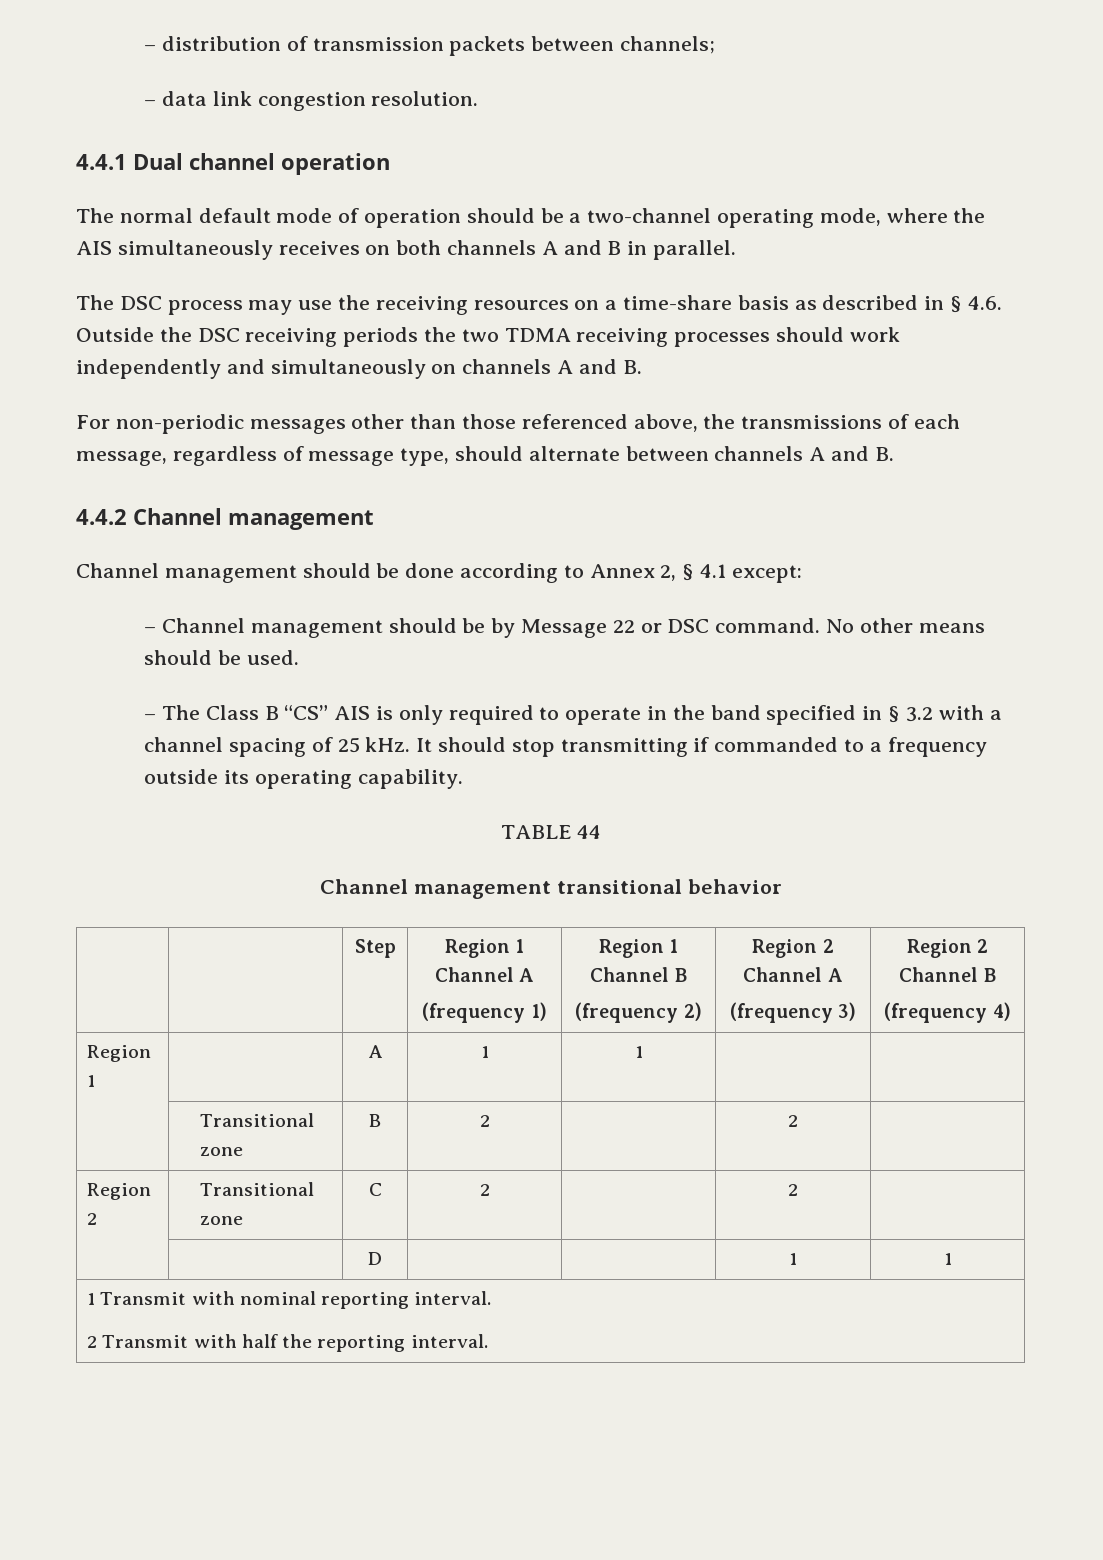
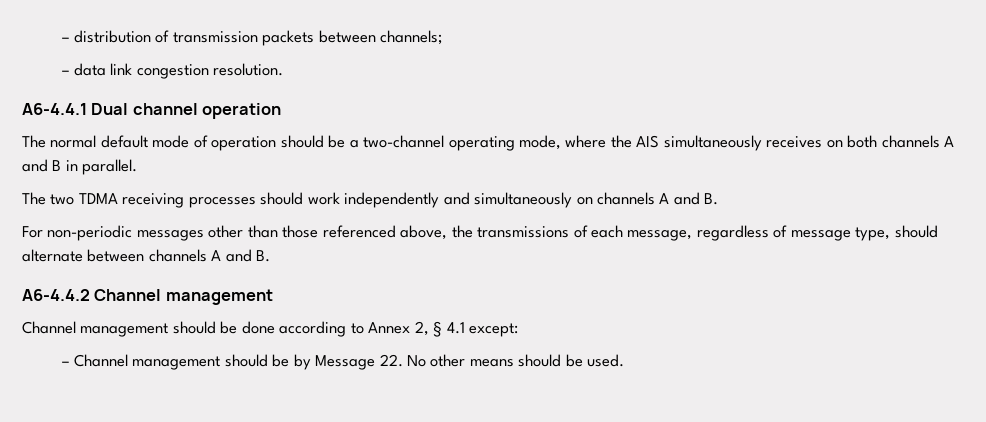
- 4.4.1 Dual channel operation
+ A6-4.4.1 Dual channel operation
- The DSC process may use the receiving resources on a time-share basis as described in § 4.6. Outside the DSC receiving periods the two TDMA receiving processes should work independently and simultaneously on channels A and B.
+ The two TDMA receiving processes should work independently and simultaneously on channels A and B.
- 4.4.2 Channel management
+ A6-4.4.2 Channel management
- – Channel management should be by Message 22 or DSC command. No other means should be used.
+ – Channel management should be by Message 22. No other means should be used.
- – The Class B “CS” AIS is only required to operate in the band specified in § 3.2 with a channel spacing of 25 kHz. It should stop transmitting if commanded to a frequency outside its operating capability.
- TABLE 44
- Channel management transitional behavior
- | | Step | Region 1 Channel A
- (frequency 1) | Region 1 Channel B
- (frequency 2) | Region 2 Channel A
- (frequency 3) | Region 2 Channel B
- (frequency 4)
- Region 1 | | A | 1 | 1 | |
- | Transitional zone | B | 2 | | 2 |
- Region 2 | Transitional zone | C | 2 | | 2 |
- | | D | | | 1 | 1
- 1 Transmit with nominal reporting interval.
- 2 Transmit with half the reporting interval.

